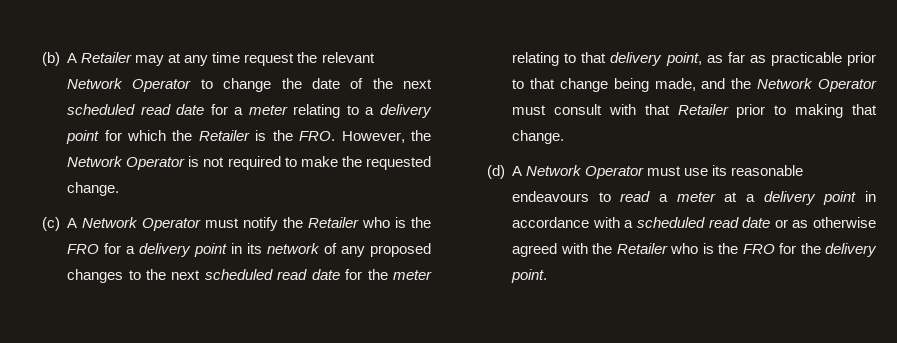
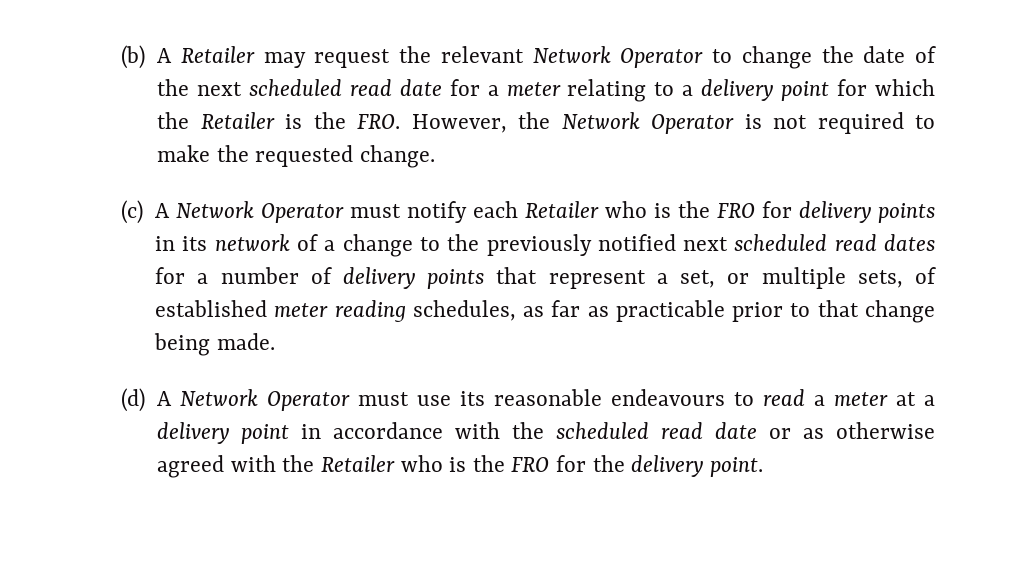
- (b) A Retailer may at any time request the relevant Network Operator to change the date of the next scheduled read date for a meter relating to a delivery point for which the Retailer is the FRO. However, the Network Operator is not required to make the requested change.
+ (b) A Retailer may request the relevant Network Operator to change the date of the next scheduled read date for a meter relating to a delivery point for which the Retailer is the FRO. However, the Network Operator is not required to make the requested change.
- (c) A Network Operator must notify the Retailer who is the FRO for a delivery point in its network of any proposed changes to the next scheduled read date for the meter relating to that delivery point, as far as practicable prior to that change being made, and the Network Operator must consult with that Retailer prior to making that change.
+ (c) A Network Operator must notify each Retailer who is the FRO for delivery points in its network of a change to the previously notified next scheduled read dates for a number of delivery points that represent a set, or multiple sets, of established meter reading schedules, as far as practicable prior to that change being made.
- (d) A Network Operator must use its reasonable endeavours to read a meter at a delivery point in accordance with a scheduled read date or as otherwise agreed with the Retailer who is the FRO for the delivery point.
+ (d) A Network Operator must use its reasonable endeavours to read a meter at a delivery point in accordance with the scheduled read date or as otherwise agreed with the Retailer who is the FRO for the delivery point.

